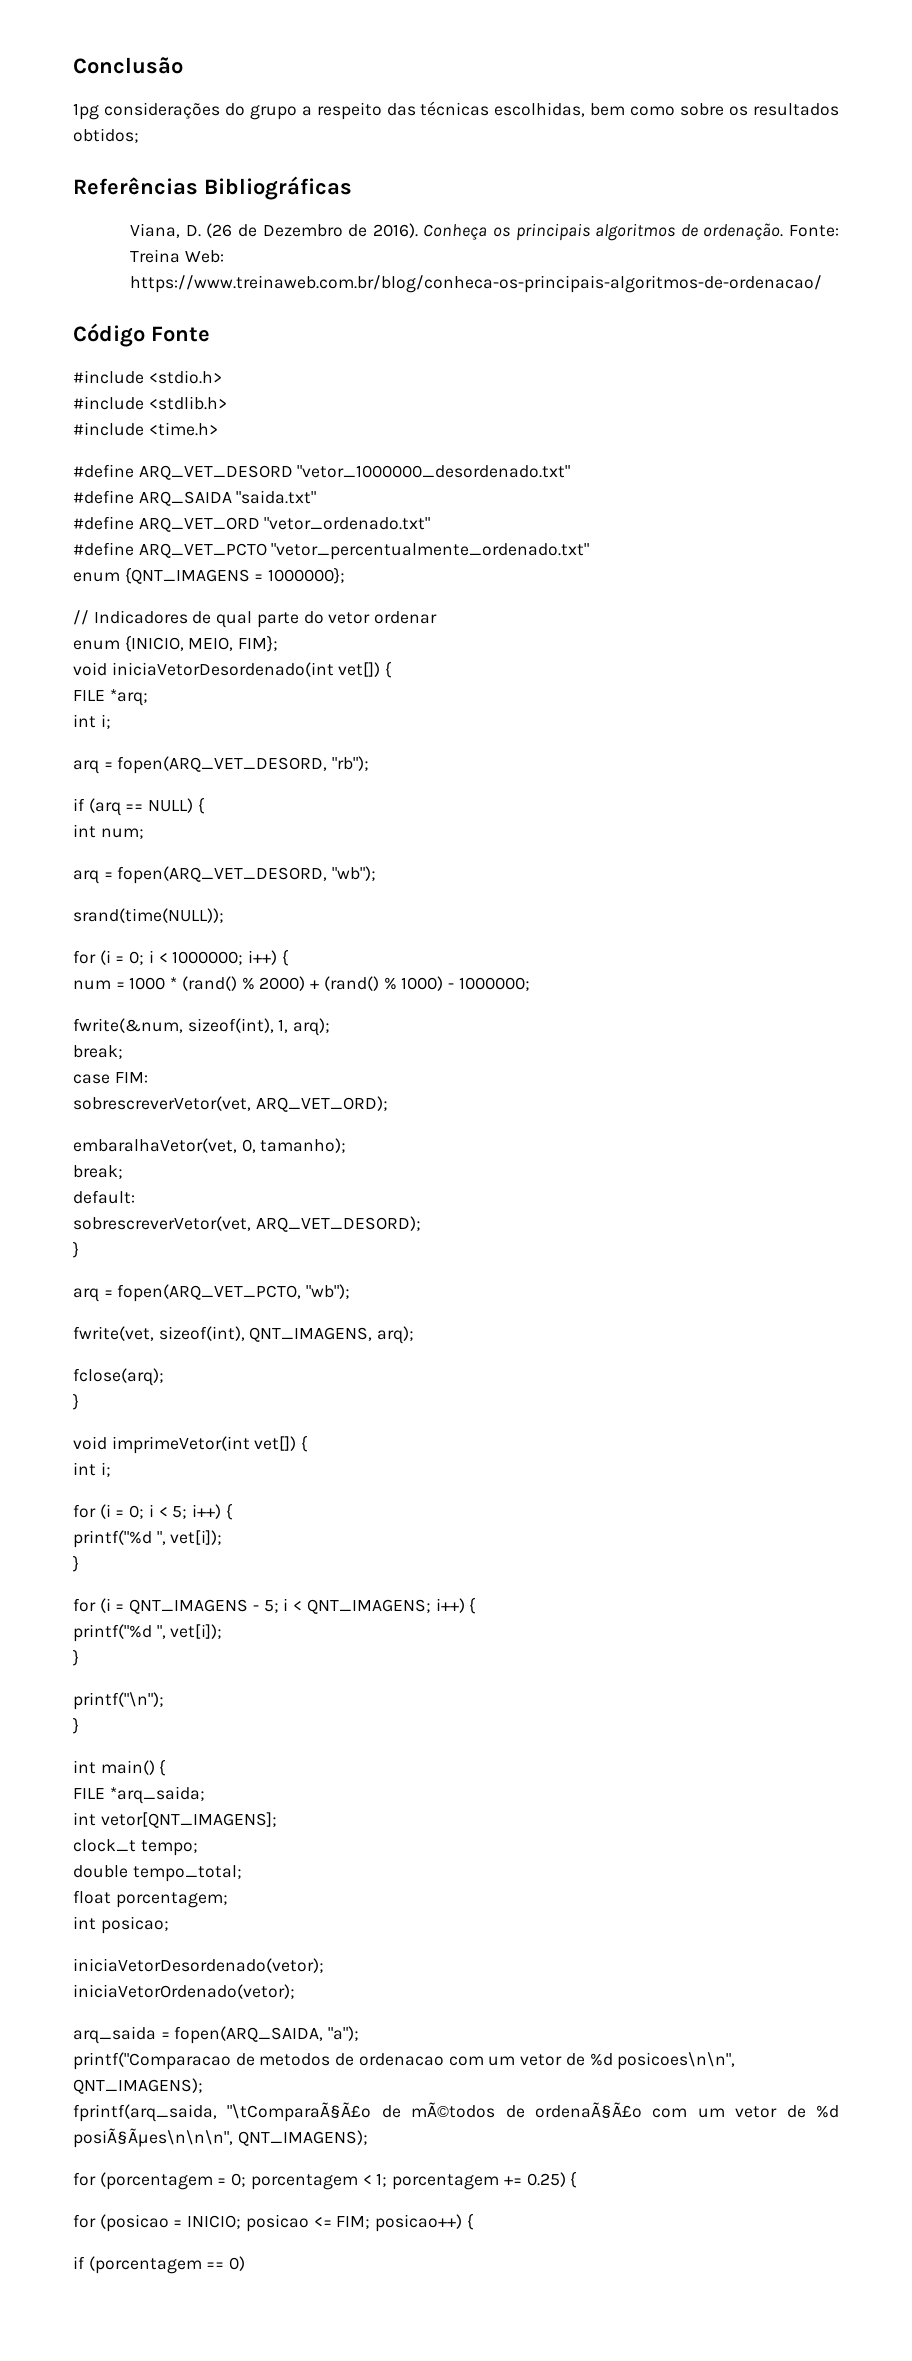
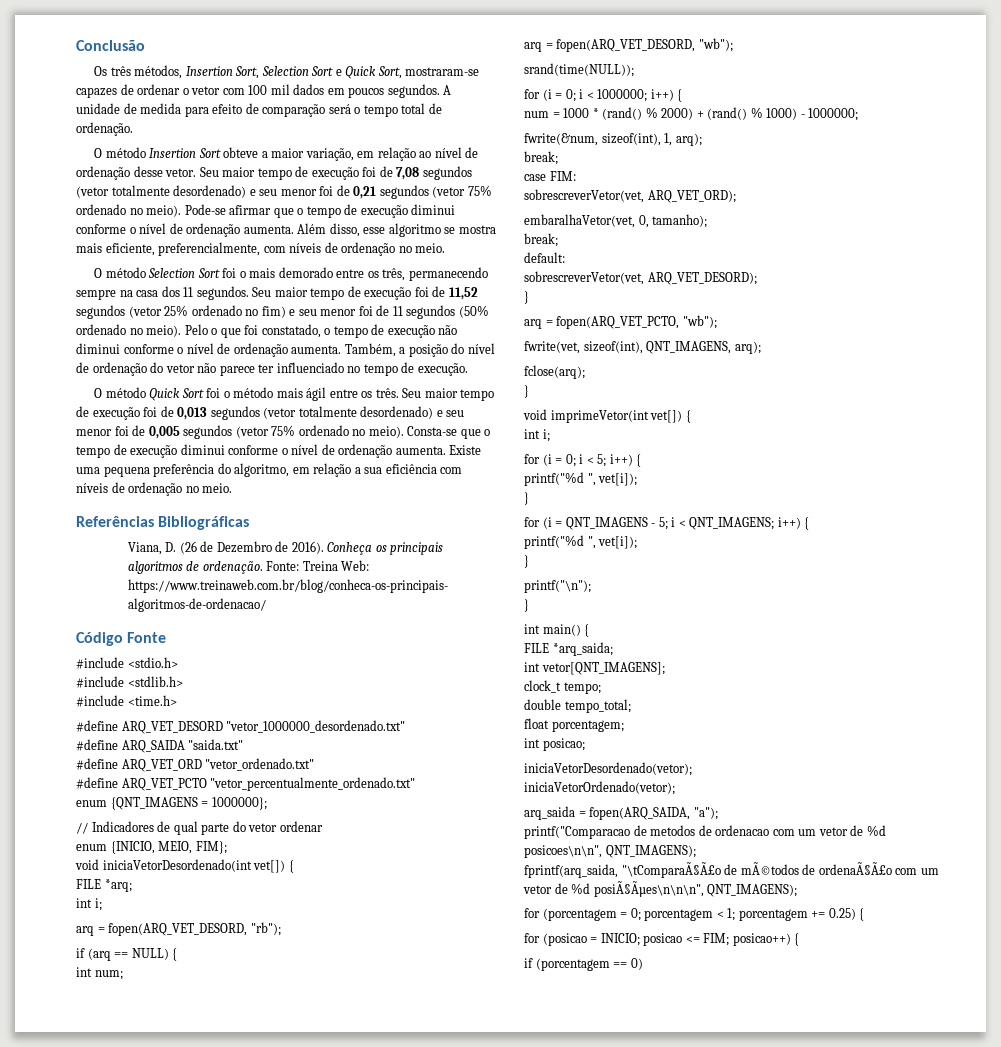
- 1pg considerações do grupo a respeito das técnicas escolhidas, bem como sobre os resultados obtidos;
+ Os três métodos, Insertion Sort, Selection Sort e Quick Sort, mostraram-se capazes de ordenar o vetor com 100 mil dados em poucos segundos. A unidade de medida para efeito de comparação será o tempo total de ordenação.
+ O método Insertion Sort obteve a maior variação, em relação ao nível de ordenação desse vetor. Seu maior tempo de execução foi de 7,08 segundos (vetor totalmente desordenado) e seu menor foi de 0,21 segundos (vetor 75% ordenado no meio). Pode-se afirmar que o tempo de execução diminui conforme o nível de ordenação aumenta. Além disso, esse algoritmo se mostra mais eficiente, preferencialmente, com níveis de ordenação no meio.
+ O método Selection Sort foi o mais demorado entre os três, permanecendo sempre na casa dos 11 segundos. Seu maior tempo de execução foi de 11,52 segundos (vetor 25% ordenado no fim) e seu menor foi de 11 segundos (50% ordenado no meio). Pelo o que foi constatado, o tempo de execução não diminui conforme o nível de ordenação aumenta. Também, a posição do nível de ordenação do vetor não parece ter influenciado no tempo de execução.
+ O método Quick Sort foi o método mais ágil entre os três. Seu maior tempo de execução foi de 0,013 segundos (vetor totalmente desordenado) e seu menor foi de 0,005 segundos (vetor 75% ordenado no meio). Consta-se que o tempo de execução diminui conforme o nível de ordenação aumenta. Existe uma pequena preferência do algoritmo, em relação a sua eficiência com níveis de ordenação no meio.

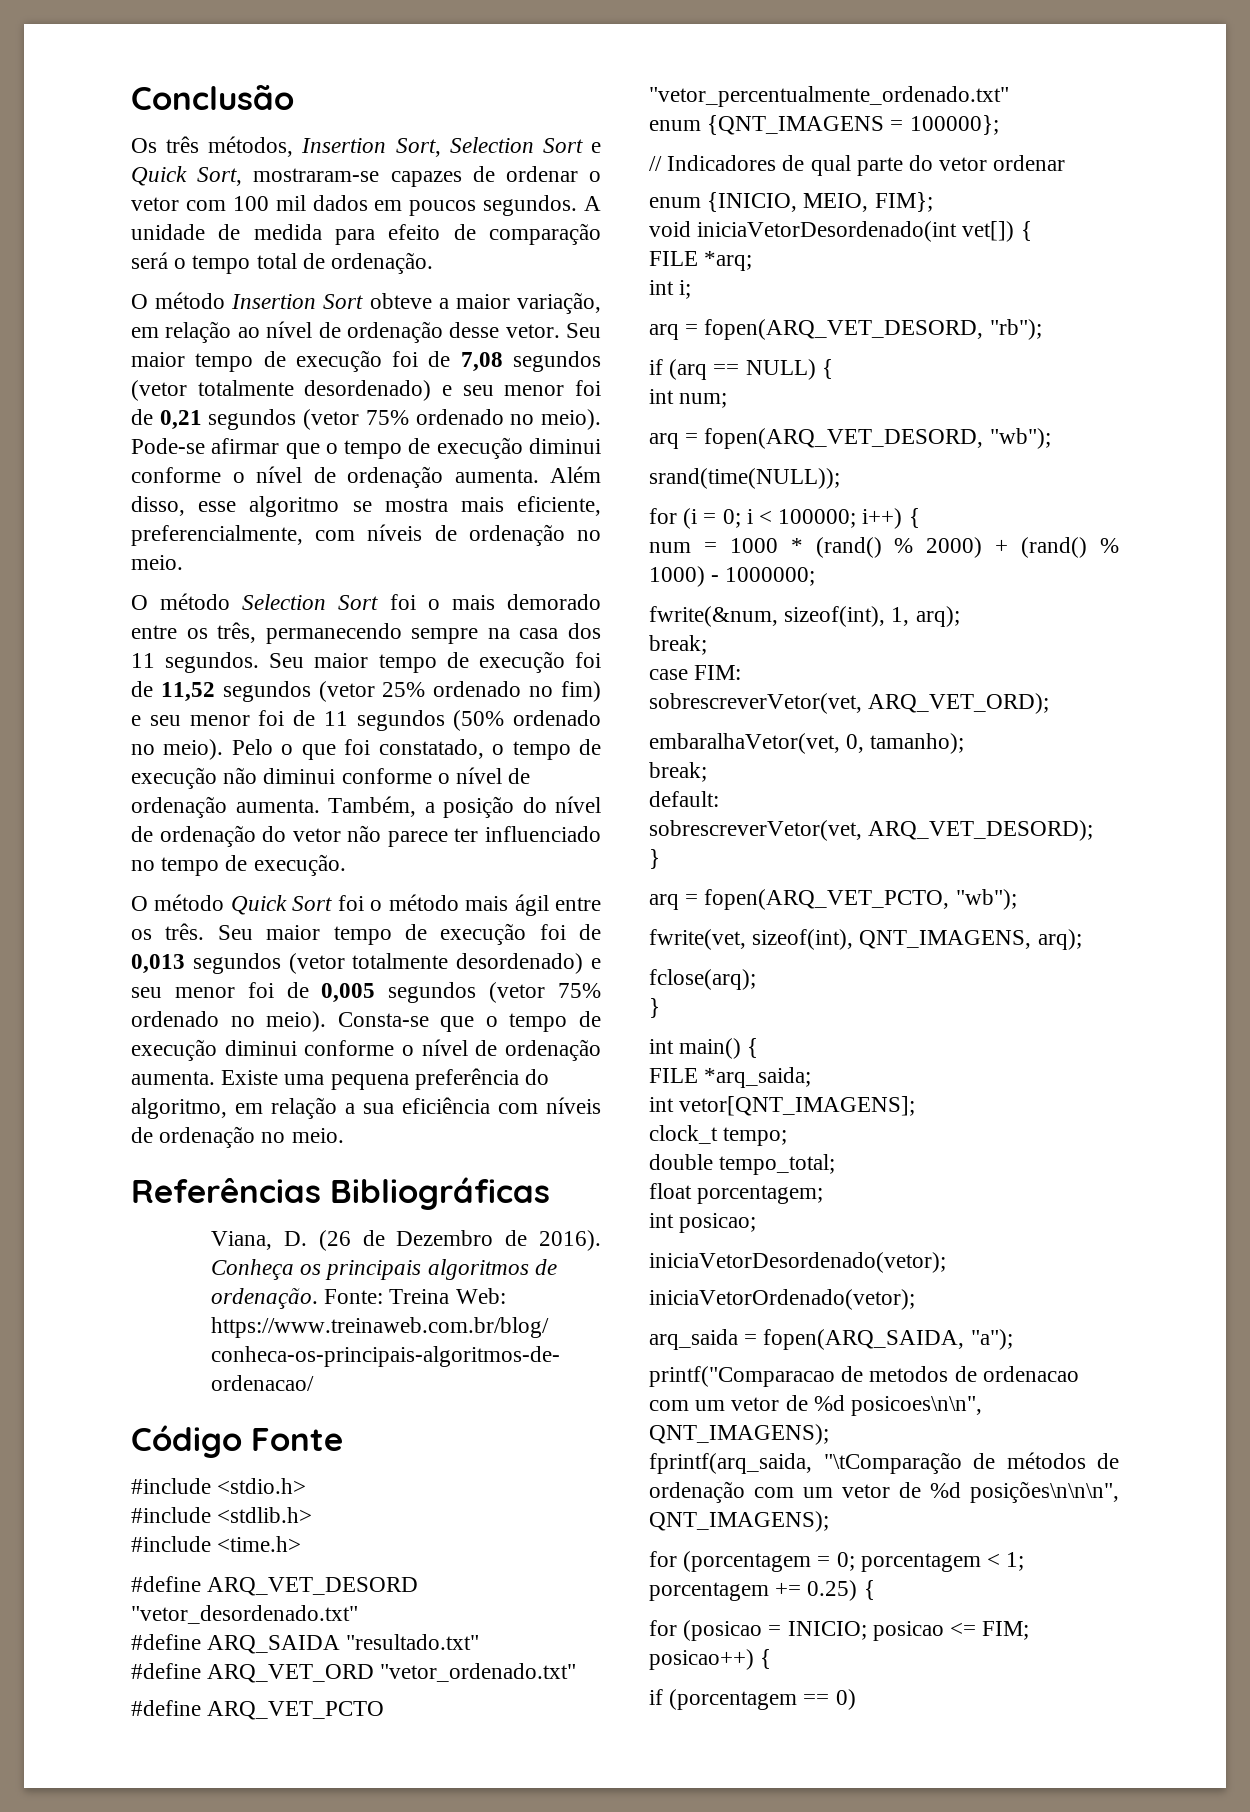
- #define ARQ_VET_DESORD "vetor_1000000_desordenado.txt"
+ #define ARQ_VET_DESORD "vetor_desordenado.txt"
- #define ARQ_SAIDA "saida.txt"
+ #define ARQ_SAIDA "resultado.txt"
- enum {QNT_IMAGENS = 1000000};
+ enum {QNT_IMAGENS = 100000};
- for (i = 0; i < 1000000; i++) {
+ for (i = 0; i < 100000; i++) {
- void imprimeVetor(int vet[]) {
- int i;
- for (i = 0; i < 5; i++) {
- printf("%d ", vet[i]);
- }
- for (i = QNT_IMAGENS - 5; i < QNT_IMAGENS; i++) {
- printf("%d ", vet[i]);
- }
- printf("\n");
- }
- fprintf(arq_saida, "\tComparaÃ§Ã£o de mÃ©todos de ordenaÃ§Ã£o com um vetor de %d posiÃ§Ãµes\n\n\n", QNT_IMAGENS);
+ fprintf(arq_saida, "\tComparação de métodos de ordenação com um vetor de %d posições\n\n\n", QNT_IMAGENS);

